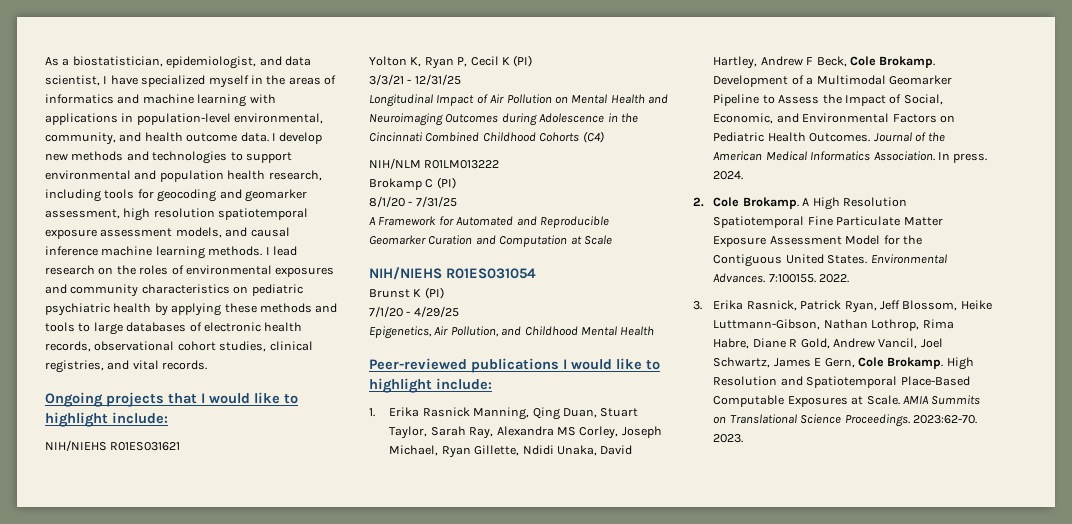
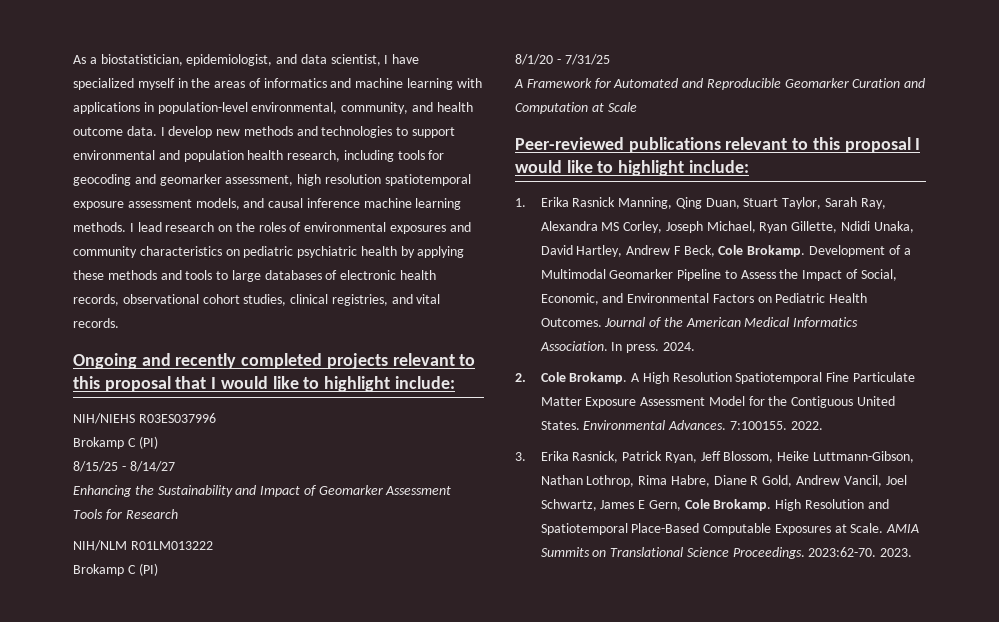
- Ongoing projects that I would like to highlight include:
+ Ongoing and recently completed projects relevant to this proposal that I would like to highlight include:
- NIH/NIEHS R01ES031621
- Yolton K, Ryan P, Cecil K (PI)
- 3/3/21 - 12/31/25
- Longitudinal Impact of Air Pollution on Mental Health and Neuroimaging Outcomes during Adolescence in the Cincinnati Combined Childhood Cohorts (C4)
+ NIH/NIEHS R03ES037996
+ Brokamp C (PI)
+ 8/15/25 - 8/14/27
+ Enhancing the Sustainability and Impact of Geomarker Assessment Tools for Research
- NIH/NIEHS R01ES031054
- Brunst K (PI)
- 7/1/20 - 4/29/25
- Epigenetics, Air Pollution, and Childhood Mental Health
- Peer-reviewed publications I would like to highlight include:
+ Peer-reviewed publications relevant to this proposal I would like to highlight include:

